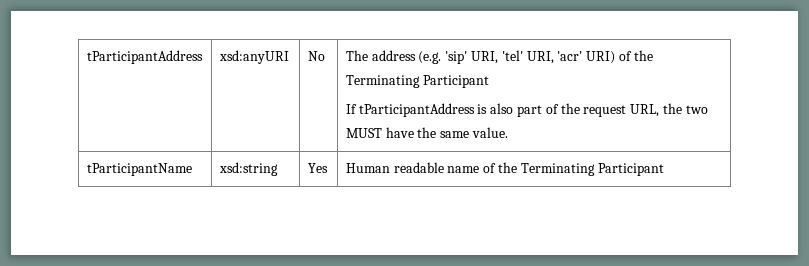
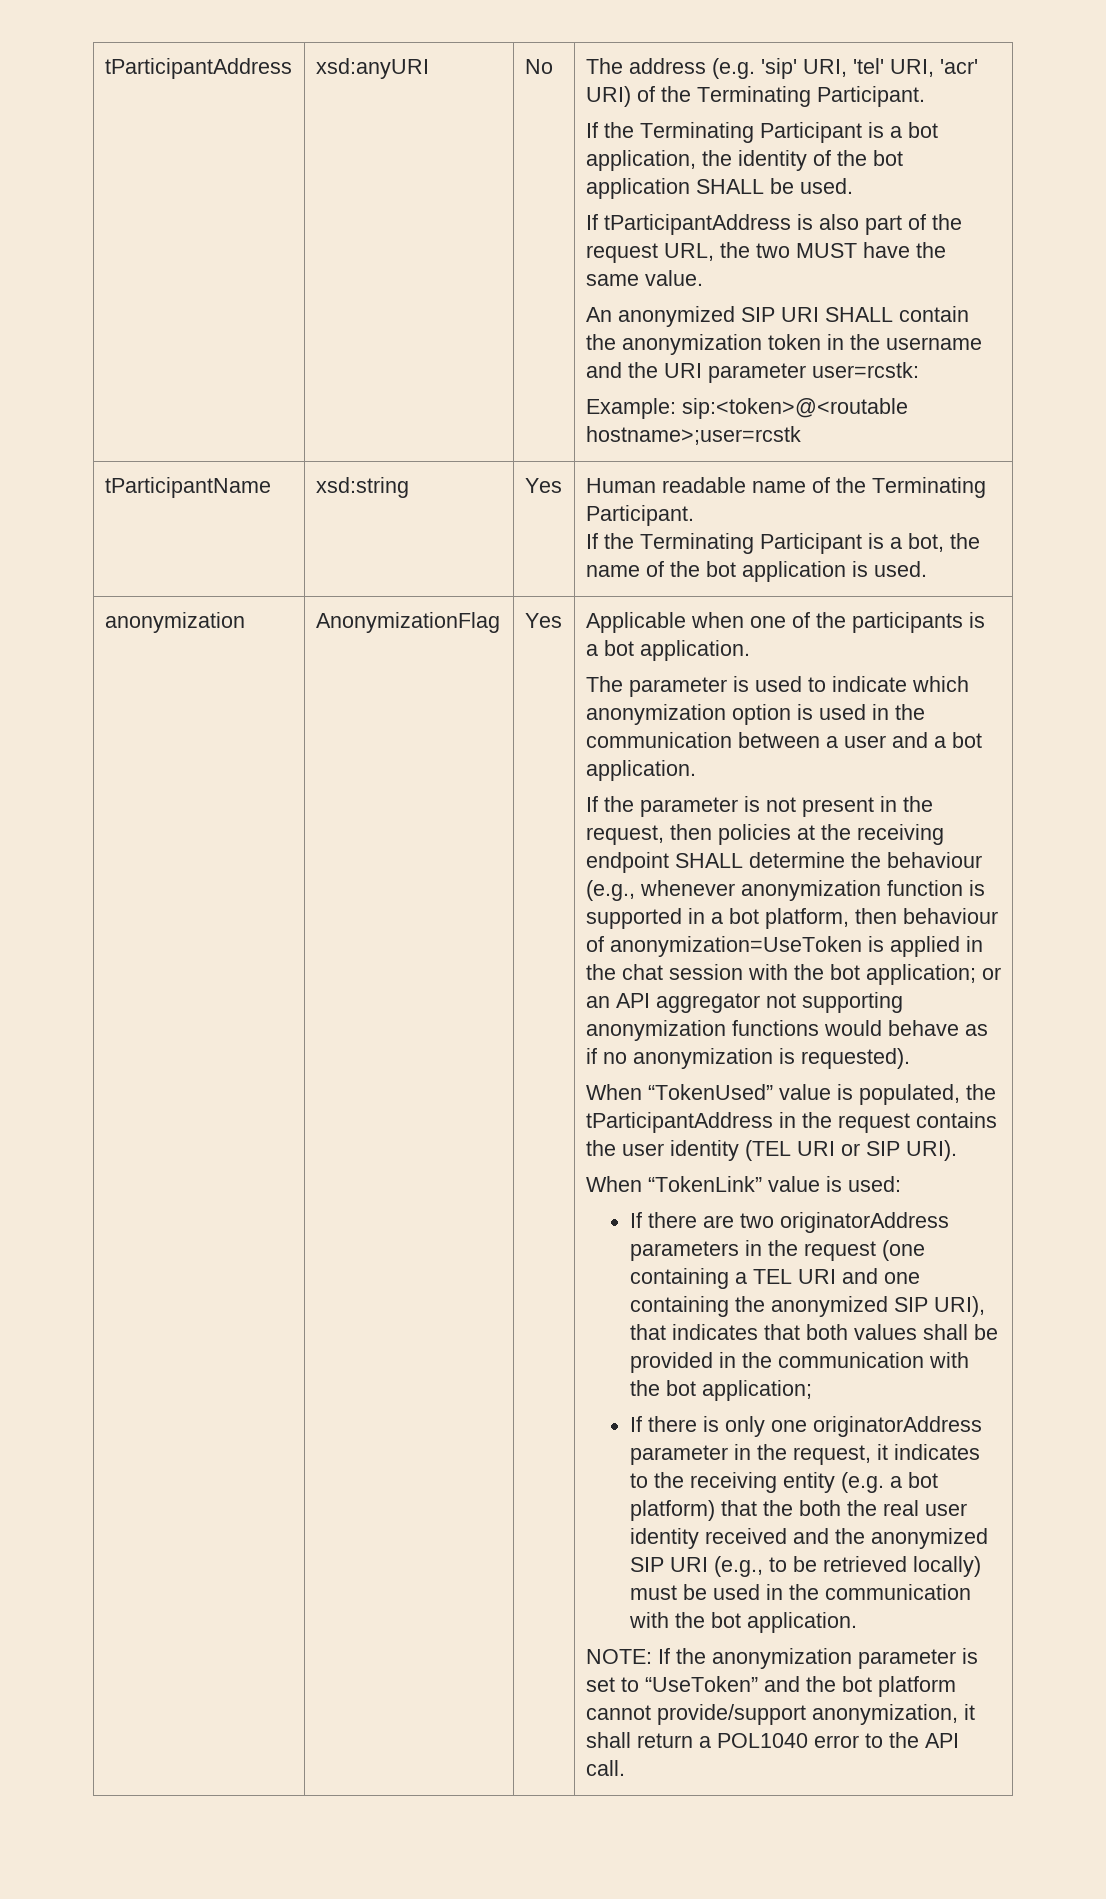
- The address (e.g. 'sip' URI, 'tel' URI, 'acr' URI) of the Terminating Participant
+ The address (e.g. 'sip' URI, 'tel' URI, 'acr' URI) of the Terminating Participant.
+ If the Terminating Participant is a bot application, the identity of the bot application SHALL be used.
+ An anonymized SIP URI SHALL contain the anonymization token in the username and the URI parameter user=rcstk:
+ Example: sip:<token>@<routable hostname>;user=rcstk
- tParticipantName | xsd:string | Yes | Human readable name of the Terminating Participant
+ tParticipantName | xsd:string | Yes | Human readable name of the Terminating Participant.
+ If the Terminating Participant is a bot, the name of the bot application is used.
+ anonymization | AnonymizationFlag | Yes | Applicable when one of the participants is a bot application.
+ The parameter is used to indicate which anonymization option is used in the communication between a user and a bot application.
+ If the parameter is not present in the request, then policies at the receiving endpoint SHALL determine the behaviour (e.g., whenever anonymization function is supported in a bot platform, then behaviour of anonymization=UseToken is applied in the chat session with the bot application; or an API aggregator not supporting anonymization functions would behave as if no anonymization is requested).
+ When “TokenUsed” value is populated, the tParticipantAddress in the request contains the user identity (TEL URI or SIP URI).
+ When “TokenLink” value is used:
+ If there are two originatorAddress parameters in the request (one containing a TEL URI and one containing the anonymized SIP URI), that indicates that both values shall be provided in the communication with the bot application;
+ If there is only one originatorAddress parameter in the request, it indicates to the receiving entity (e.g. a bot platform) that the both the real user identity received and the anonymized SIP URI (e.g., to be retrieved locally) must be used in the communication with the bot application.
+ NOTE: If the anonymization parameter is set to “UseToken” and the bot platform cannot provide/support anonymization, it shall return a POL1040 error to the API call.

